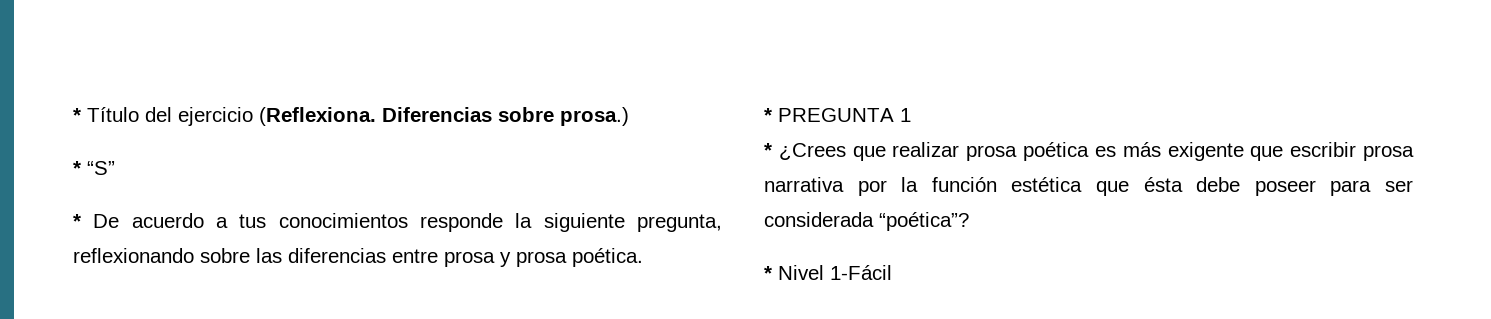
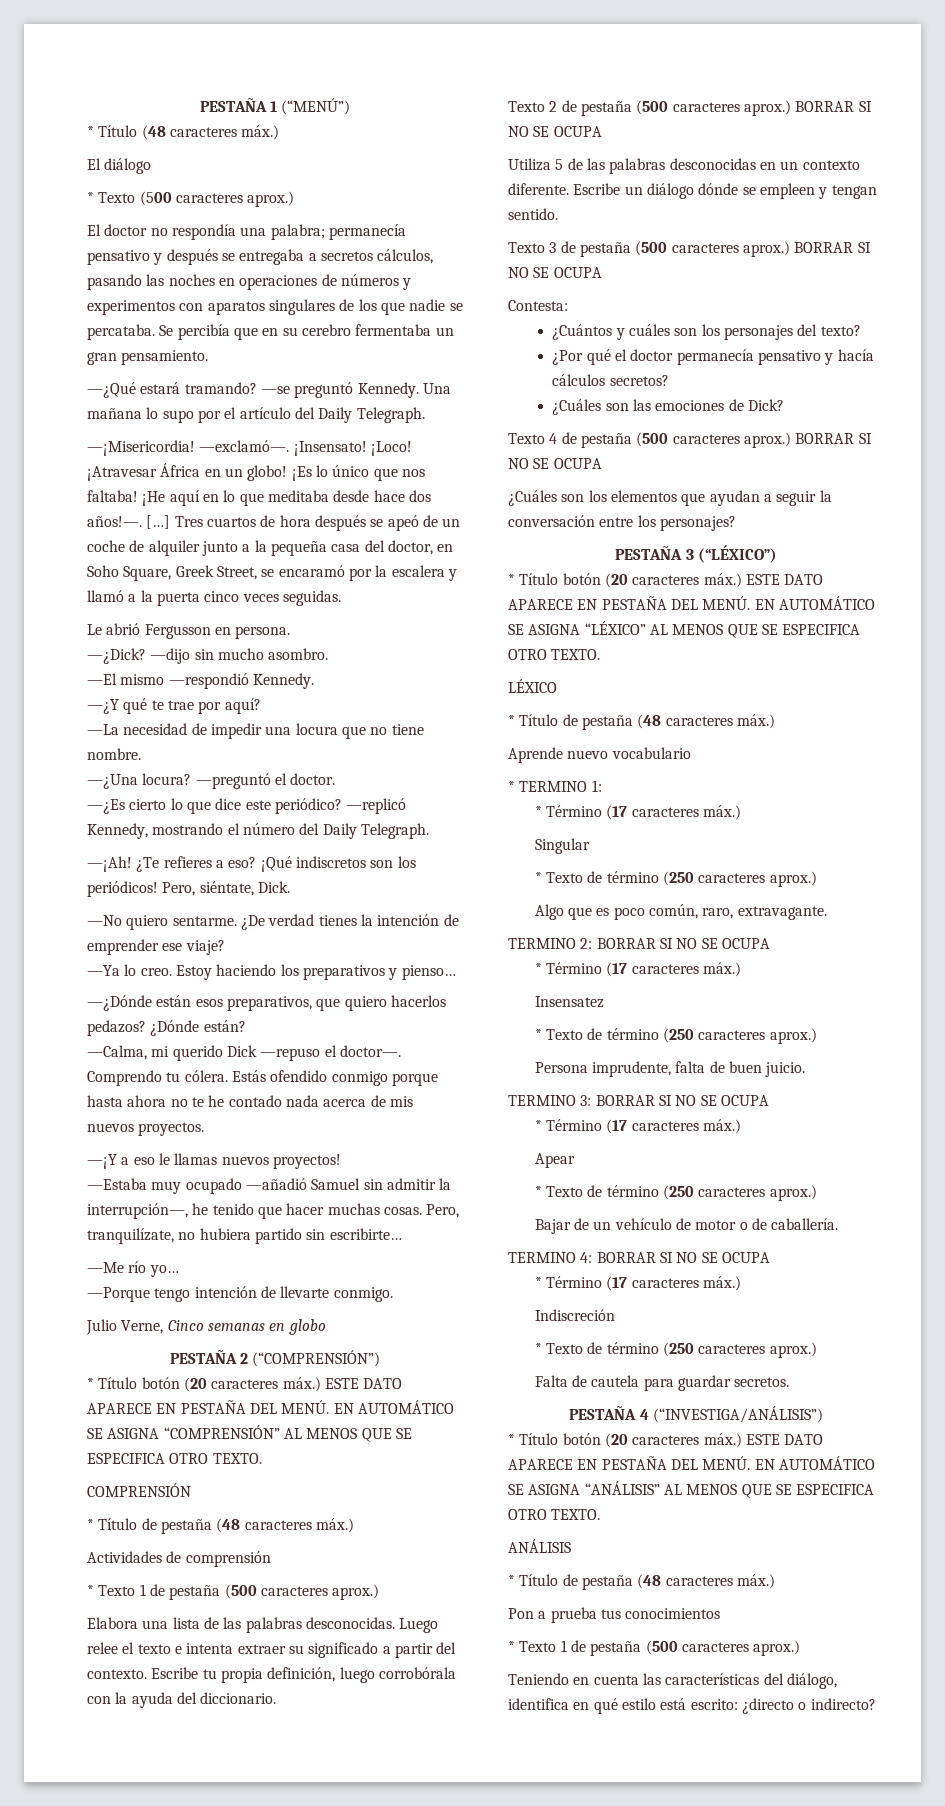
- * Título del ejercicio (Reflexiona. Diferencias sobre prosa.)
- * “S”
- * De acuerdo a tus conocimientos responde la siguiente pregunta, reflexionando sobre las diferencias entre prosa y prosa poética.
- * PREGUNTA 1
- * ¿Crees que realizar prosa poética es más exigente que escribir prosa narrativa por la función estética que ésta debe poseer para ser considerada “poética”?
- * Nivel 1-Fácil
+ PESTAÑA 1 (“MENÚ”)
+ * Título (48 caracteres máx.)
+ El diálogo
+ * Texto (500 caracteres aprox.)
+ El doctor no respondía una palabra; permanecía pensativo y después se entregaba a secretos cálculos, pasando las noches en operaciones de números y experimentos con aparatos singulares de los que nadie se percataba. Se percibía que en su cerebro fermentaba un gran pensamiento.
+ —¿Qué estará tramando? —se preguntó Kennedy. Una mañana lo supo por el artículo del Daily Telegraph.
+ —¡Misericordia! —exclamó—. ¡Insensato! ¡Loco! ¡Atravesar África en un globo! ¡Es lo único que nos faltaba! ¡He aquí en lo que meditaba desde hace dos años!—. […] Tres cuartos de hora después se apeó de un coche de alquiler junto a la pequeña casa del doctor, en Soho Square, Greek Street, se encaramó por la escalera y llamó a la puerta cinco veces seguidas.
+ Le abrió Fergusson en persona.
+ —¿Dick? —dijo sin mucho asombro.
+ —El mismo —respondió Kennedy.
+ —¿Y qué te trae por aquí?
+ —La necesidad de impedir una locura que no tiene nombre.
+ —¿Una locura? —preguntó el doctor.
+ —¿Es cierto lo que dice este periódico? —replicó Kennedy, mostrando el número del Daily Telegraph.
+ —¡Ah! ¿Te refieres a eso? ¡Qué indiscretos son los periódicos! Pero, siéntate, Dick.
+ —No quiero sentarme. ¿De verdad tienes la intención de emprender ese viaje?
+ —Ya lo creo. Estoy haciendo los preparativos y pienso…
+ —¿Dónde están esos preparativos, que quiero hacerlos pedazos? ¿Dónde están?
+ —Calma, mi querido Dick —repuso el doctor—. Comprendo tu cólera. Estás ofendido conmigo porque hasta ahora no te he contado nada acerca de mis nuevos proyectos.
+ —¡Y a eso le llamas nuevos proyectos!
+ —Estaba muy ocupado —añadió Samuel sin admitir la interrupción—, he tenido que hacer muchas cosas. Pero, tranquilízate, no hubiera partido sin escribirte…
+ —Me río yo…
+ —Porque tengo intención de llevarte conmigo.
+ Julio Verne, Cinco semanas en globo
+ PESTAÑA 2 (“COMPRENSIÓN”)
+ * Título botón (20 caracteres máx.) ESTE DATO APARECE EN PESTAÑA DEL MENÚ. EN AUTOMÁTICO SE ASIGNA “COMPRENSIÓN” AL MENOS QUE SE ESPECIFICA OTRO TEXTO.
+ COMPRENSIÓN
+ * Título de pestaña (48 caracteres máx.)
+ Actividades de comprensión
+ * Texto 1 de pestaña (500 caracteres aprox.)
+ Elabora una lista de las palabras desconocidas. Luego relee el texto e intenta extraer su significado a partir del contexto. Escribe tu propia definición, luego corrobórala con la ayuda del diccionario.
+ Texto 2 de pestaña (500 caracteres aprox.) BORRAR SI NO SE OCUPA
+ Utiliza 5 de las palabras desconocidas en un contexto diferente. Escribe un diálogo dónde se empleen y tengan sentido.
+ Texto 3 de pestaña (500 caracteres aprox.) BORRAR SI NO SE OCUPA
+ Contesta:
+ ¿Cuántos y cuáles son los personajes del texto?
+ ¿Por qué el doctor permanecía pensativo y hacía cálculos secretos?
+ ¿Cuáles son las emociones de Dick?
+ Texto 4 de pestaña (500 caracteres aprox.) BORRAR SI NO SE OCUPA
+ ¿Cuáles son los elementos que ayudan a seguir la conversación entre los personajes?
+ PESTAÑA 3 (“LÉXICO”)
+ * Título botón (20 caracteres máx.) ESTE DATO APARECE EN PESTAÑA DEL MENÚ. EN AUTOMÁTICO SE ASIGNA “LÉXICO” AL MENOS QUE SE ESPECIFICA OTRO TEXTO.
+ LÉXICO
+ * Título de pestaña (48 caracteres máx.)
+ Aprende nuevo vocabulario
+ * TERMINO 1:
+ * Término (17 caracteres máx.)
+ Singular
+ * Texto de término (250 caracteres aprox.)
+ Algo que es poco común, raro, extravagante.
+ TERMINO 2: BORRAR SI NO SE OCUPA
+ * Término (17 caracteres máx.)
+ Insensatez
+ * Texto de término (250 caracteres aprox.)
+ Persona imprudente, falta de buen juicio.
+ TERMINO 3: BORRAR SI NO SE OCUPA
+ * Término (17 caracteres máx.)
+ Apear
+ * Texto de término (250 caracteres aprox.)
+ Bajar de un vehículo de motor o de caballería.
+ TERMINO 4: BORRAR SI NO SE OCUPA
+ * Término (17 caracteres máx.)
+ Indiscreción
+ * Texto de término (250 caracteres aprox.)
+ Falta de cautela para guardar secretos.
+ PESTAÑA 4 (“INVESTIGA/ANÁLISIS”)
+ * Título botón (20 caracteres máx.) ESTE DATO APARECE EN PESTAÑA DEL MENÚ. EN AUTOMÁTICO SE ASIGNA “ANÁLISIS” AL MENOS QUE SE ESPECIFICA OTRO TEXTO.
+ ANÁLISIS
+ * Título de pestaña (48 caracteres máx.)
+ Pon a prueba tus conocimientos
+ * Texto 1 de pestaña (500 caracteres aprox.)
+ Teniendo en cuenta las características del diálogo, identifica en qué estilo está escrito: ¿directo o indirecto?

